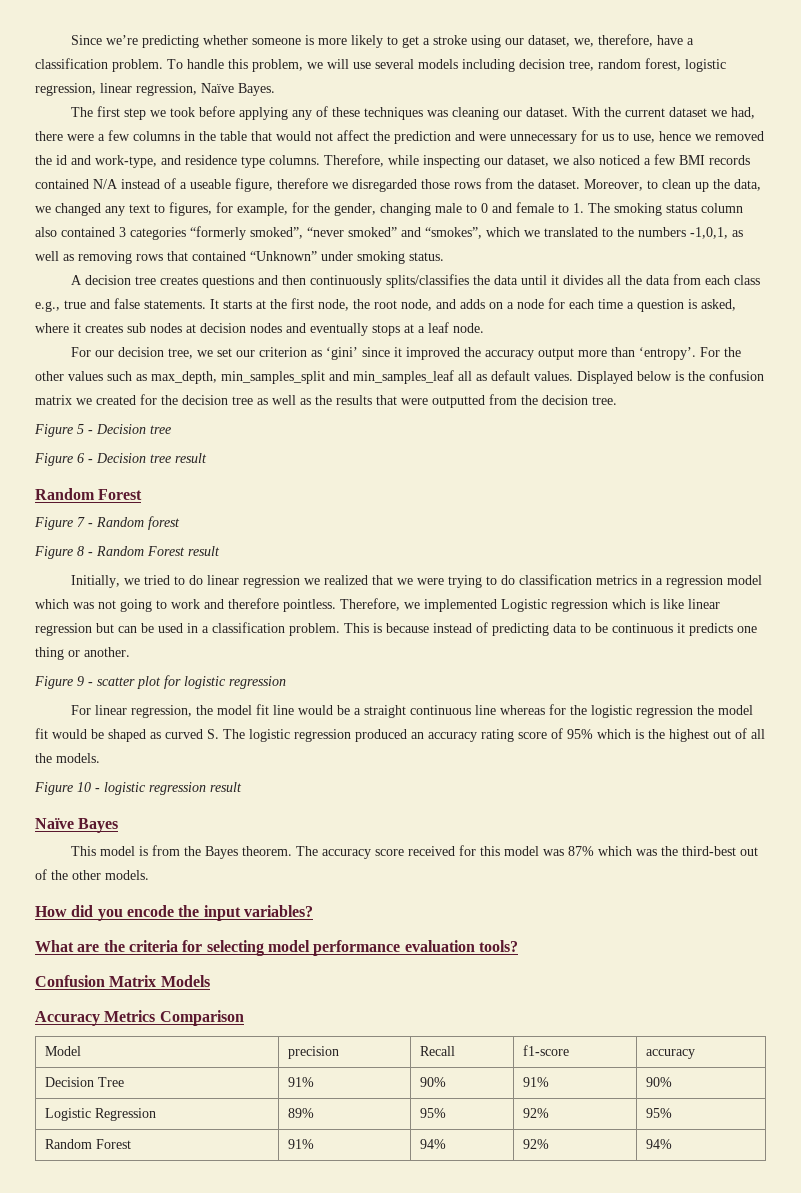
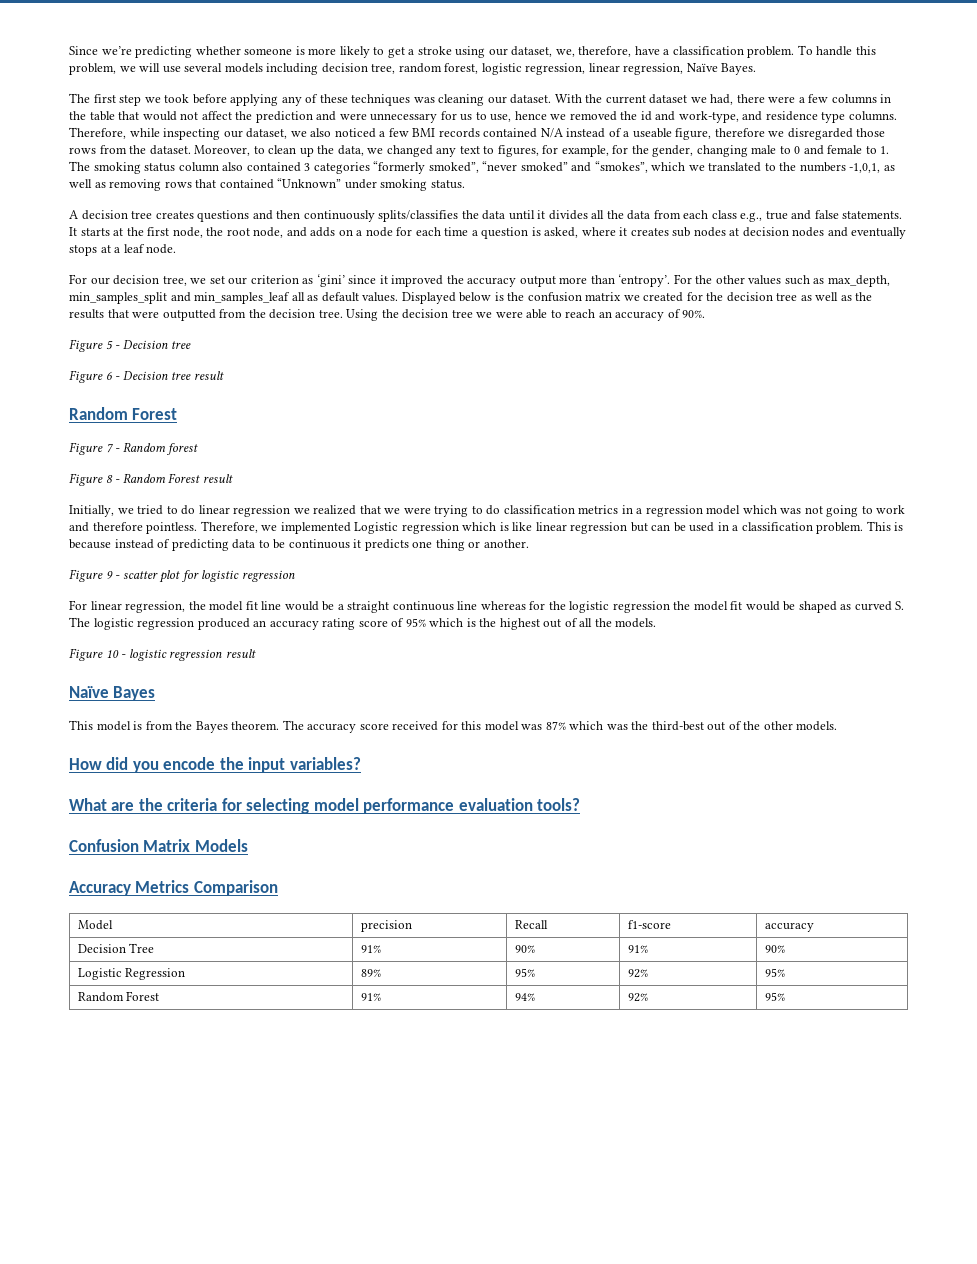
+ Using the decision tree we were able to reach an accuracy of 90%.
- Random Forest | 91% | 94% | 92% | 94%
+ Random Forest | 91% | 94% | 92% | 95%

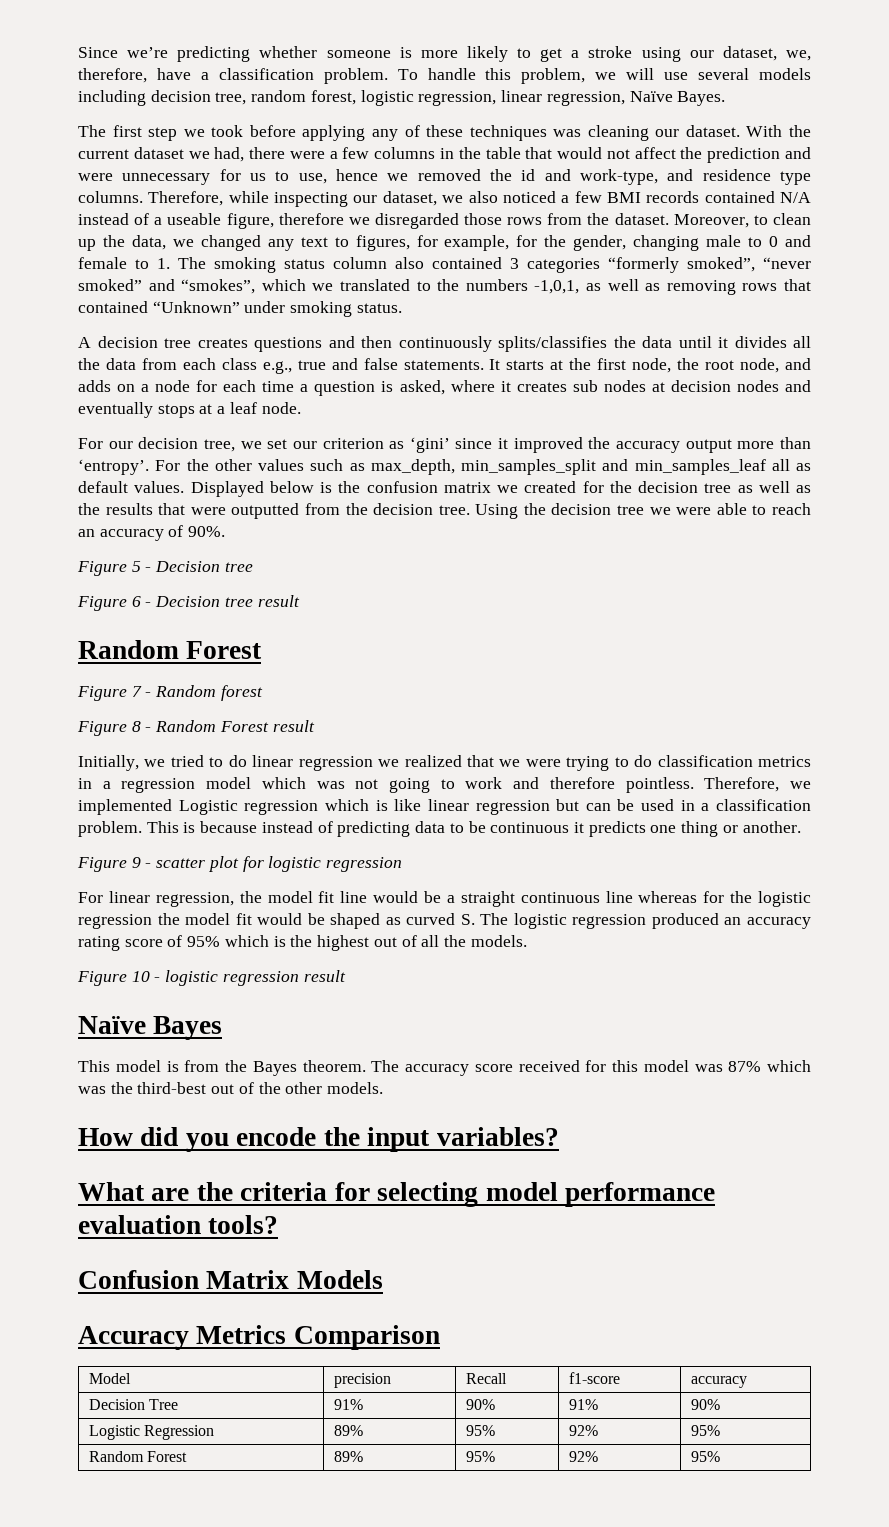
- Random Forest | 91% | 94% | 92% | 95%
+ Random Forest | 89% | 95% | 92% | 95%

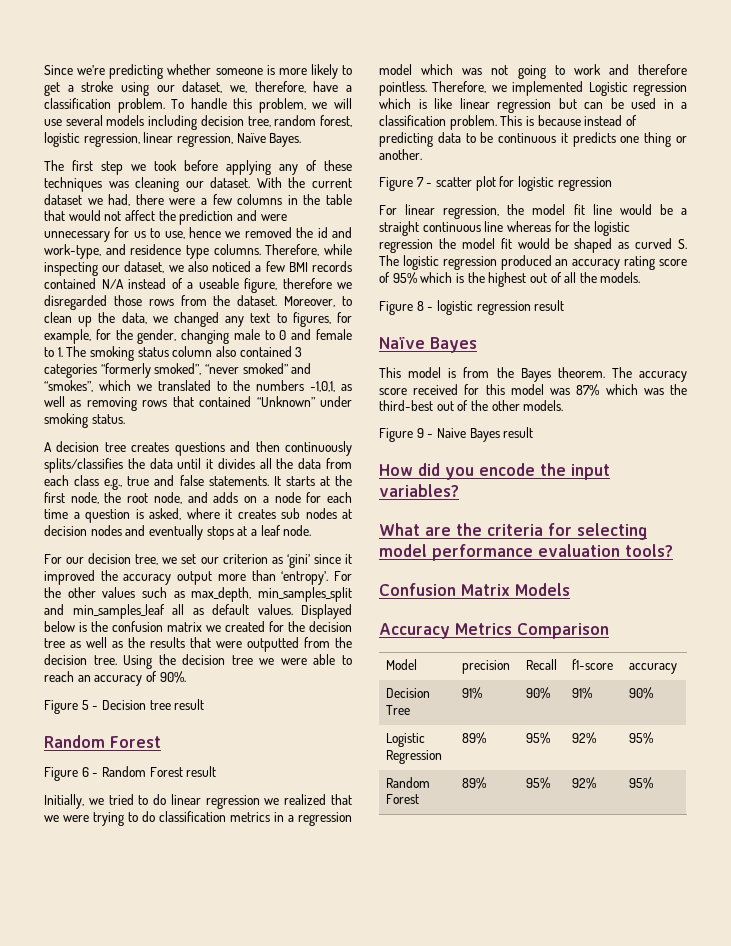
- Figure 5 - Decision tree
- Figure 6 - Decision tree result
+ Figure 5 - Decision tree result
- Figure 7 - Random forest
- Figure 8 - Random Forest result
+ Figure 6 - Random Forest result
- Figure 9 - scatter plot for logistic regression
+ Figure 7 - scatter plot for logistic regression
- Figure 10 - logistic regression result
+ Figure 8 - logistic regression result
+ Figure 9 - Naive Bayes result

